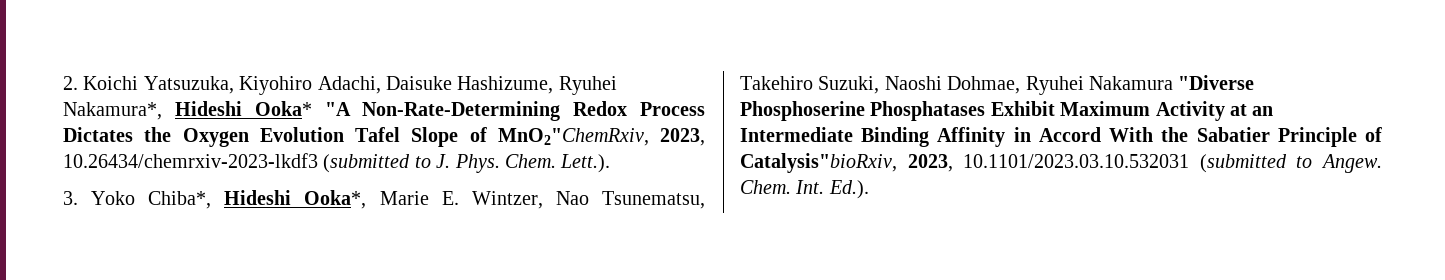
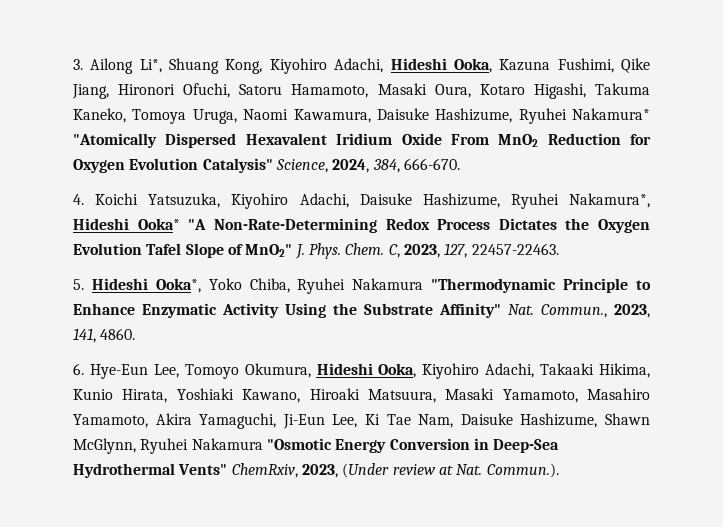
- 2. Koichi Yatsuzuka, Kiyohiro Adachi, Daisuke Hashizume, Ryuhei Nakamura*, Hideshi Ooka* "A Non-Rate-Determining Redox Process Dictates the Oxygen Evolution Tafel Slope of MnO2"ChemRxiv, 2023, 10.26434/chemrxiv-2023-lkdf3 (submitted to J. Phys. Chem. Lett.).
- 3. Yoko Chiba*, Hideshi Ooka*, Marie E. Wintzer, Nao Tsunematsu, Takehiro Suzuki, Naoshi Dohmae, Ryuhei Nakamura "Diverse Phosphoserine Phosphatases Exhibit Maximum Activity at an Intermediate Binding Affinity in Accord With the Sabatier Principle of Catalysis"bioRxiv, 2023, 10.1101/2023.03.10.532031 (submitted to Angew. Chem. Int. Ed.).
+ 3. Ailong Li*, Shuang Kong, Kiyohiro Adachi, Hideshi Ooka, Kazuna Fushimi, Qike Jiang, Hironori Ofuchi, Satoru Hamamoto, Masaki Oura, Kotaro Higashi, Takuma Kaneko, Tomoya Uruga, Naomi Kawamura, Daisuke Hashizume, Ryuhei Nakamura* "Atomically Dispersed Hexavalent Iridium Oxide From MnO2 Reduction for Oxygen Evolution Catalysis" Science, 2024, 384, 666-670.
+ 4. Koichi Yatsuzuka, Kiyohiro Adachi, Daisuke Hashizume, Ryuhei Nakamura*, Hideshi Ooka* "A Non-Rate-Determining Redox Process Dictates the Oxygen Evolution Tafel Slope of MnO2" J. Phys. Chem. C, 2023, 127, 22457-22463.
+ 5. Hideshi Ooka*, Yoko Chiba, Ryuhei Nakamura "Thermodynamic Principle to Enhance Enzymatic Activity Using the Substrate Affinity" Nat. Commun., 2023, 141, 4860.
+ 6. Hye-Eun Lee, Tomoyo Okumura, Hideshi Ooka, Kiyohiro Adachi, Takaaki Hikima, Kunio Hirata, Yoshiaki Kawano, Hiroaki Matsuura, Masaki Yamamoto, Masahiro Yamamoto, Akira Yamaguchi, Ji-Eun Lee, Ki Tae Nam, Daisuke Hashizume, Shawn McGlynn, Ryuhei Nakamura "Osmotic Energy Conversion in Deep-Sea Hydrothermal Vents" ChemRxiv, 2023, (Under review at Nat. Commun.).

